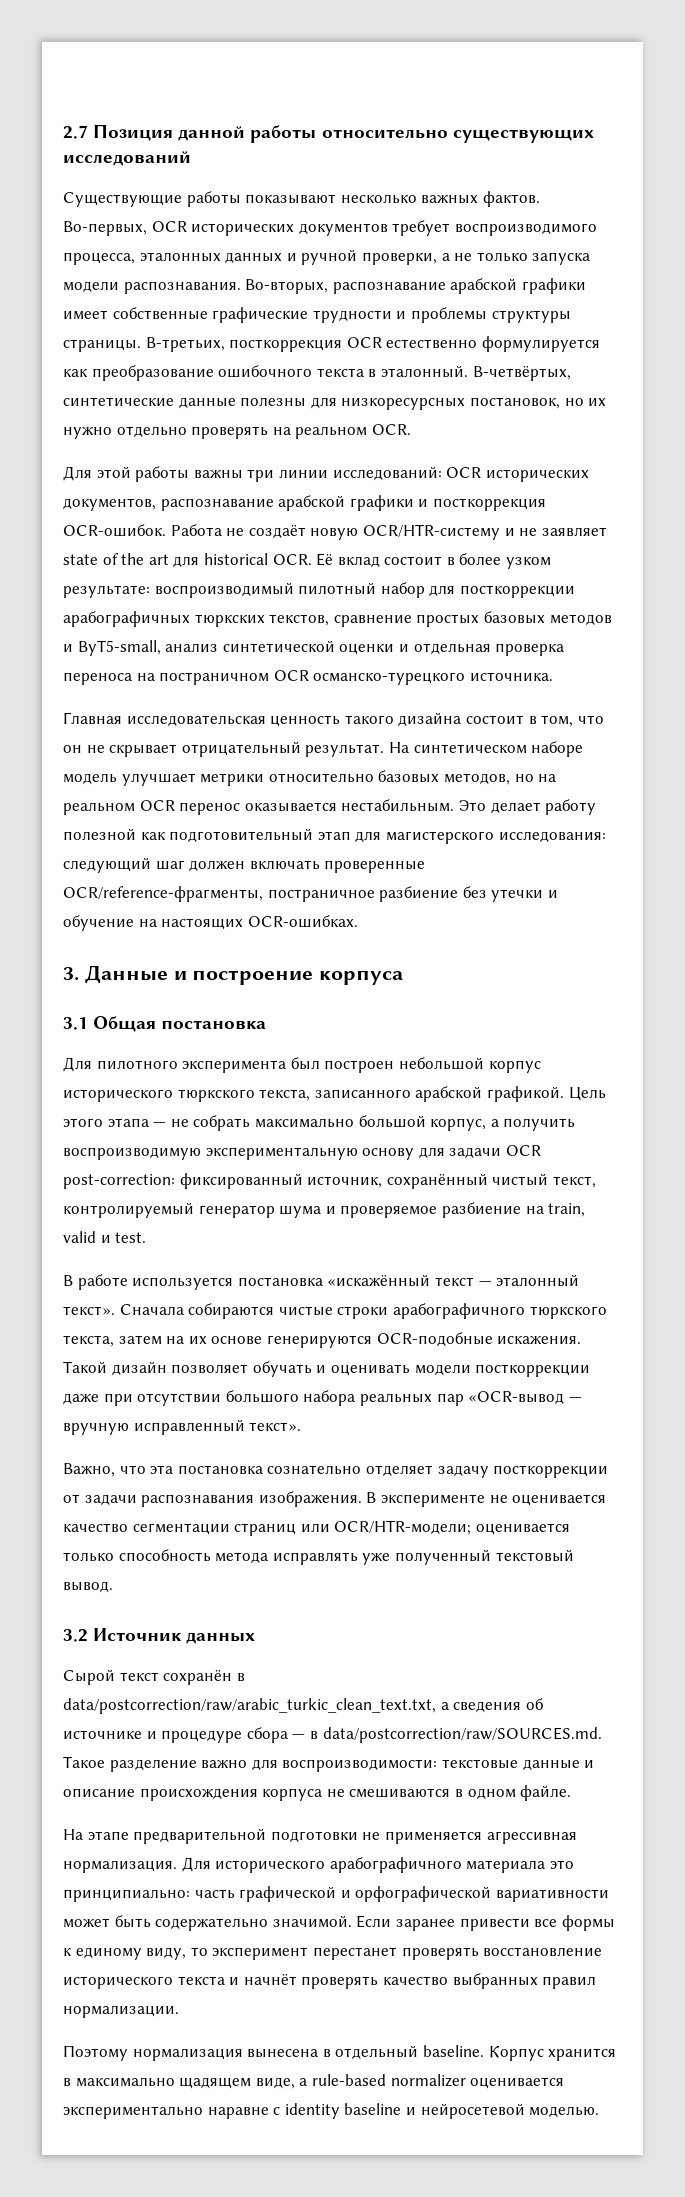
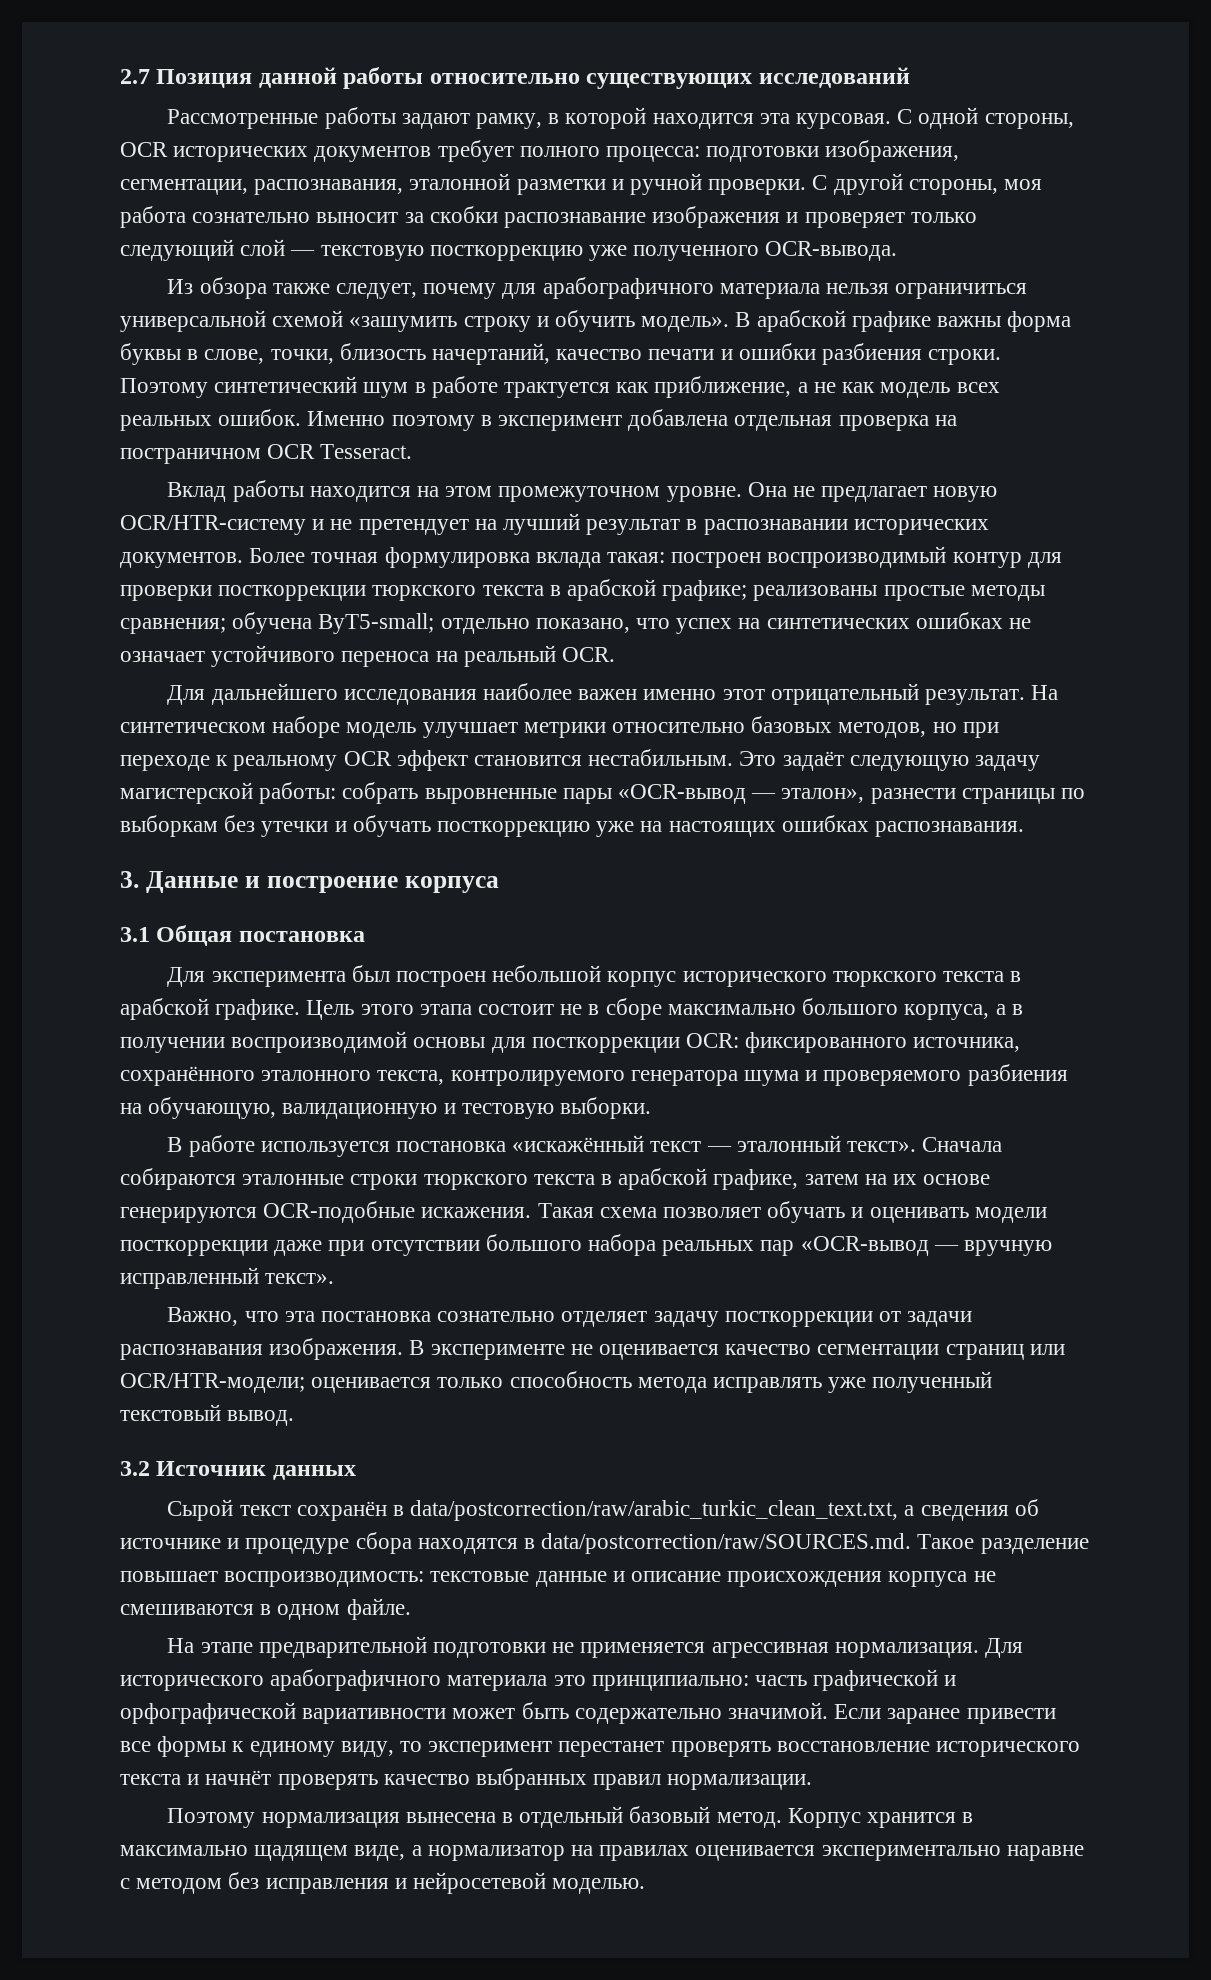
- Существующие работы показывают несколько важных фактов. Во-первых, OCR исторических документов требует воспроизводимого процесса, эталонных данных и ручной проверки, а не только запуска модели распознавания. Во-вторых, распознавание арабской графики имеет собственные графические трудности и проблемы структуры страницы. В-третьих, посткоррекция OCR естественно формулируется как преобразование ошибочного текста в эталонный. В-четвёртых, синтетические данные полезны для низкоресурсных постановок, но их нужно отдельно проверять на реальном OCR.
- Для этой работы важны три линии исследований: OCR исторических документов, распознавание арабской графики и посткоррекция OCR-ошибок. Работа не создаёт новую OCR/HTR-систему и не заявляет state of the art для historical OCR. Её вклад состоит в более узком результате: воспроизводимый пилотный набор для посткоррекции арабографичных тюркских текстов, сравнение простых базовых методов и ByT5-small, анализ синтетической оценки и отдельная проверка переноса на постраничном OCR османско-турецкого источника.
- Главная исследовательская ценность такого дизайна состоит в том, что он не скрывает отрицательный результат.
+ Рассмотренные работы задают рамку, в которой находится эта курсовая. С одной стороны, OCR исторических документов требует полного процесса: подготовки изображения, сегментации, распознавания, эталонной разметки и ручной проверки. С другой стороны, моя работа сознательно выносит за скобки распознавание изображения и проверяет только следующий слой — текстовую посткоррекцию уже полученного OCR-вывода.
+ Из обзора также следует, почему для арабографичного материала нельзя ограничиться универсальной схемой «зашумить строку и обучить модель». В арабской графике важны форма буквы в слове, точки, близость начертаний, качество печати и ошибки разбиения строки. Поэтому синтетический шум в работе трактуется как приближение, а не как модель всех реальных ошибок. Именно поэтому в эксперимент добавлена отдельная проверка на постраничном OCR Tesseract.
+ Вклад работы находится на этом промежуточном уровне. Она не предлагает новую OCR/HTR-систему и не претендует на лучший результат в распознавании исторических документов. Более точная формулировка вклада такая: построен воспроизводимый контур для проверки посткоррекции тюркского текста в арабской графике; реализованы простые методы сравнения; обучена ByT5-small; отдельно показано, что успех на синтетических ошибках не означает устойчивого переноса на реальный OCR.
+ Для дальнейшего исследования наиболее важен именно этот отрицательный результат.
- На синтетическом наборе модель улучшает метрики относительно базовых методов, но на реальном OCR перенос оказывается нестабильным. Это делает работу полезной как подготовительный этап для магистерского исследования: следующий шаг должен включать проверенные OCR/reference-фрагменты, постраничное разбиение без утечки и обучение на настоящих OCR-ошибках.
+ На синтетическом наборе модель улучшает метрики относительно базовых методов, но при переходе к реальному OCR эффект становится нестабильным. Это задаёт следующую задачу магистерской работы: собрать выровненные пары «OCR-вывод — эталон», разнести страницы по выборкам без утечки и обучать посткоррекцию уже на настоящих ошибках распознавания.
- Для пилотного эксперимента был построен небольшой корпус исторического тюркского текста, записанного арабской графикой. Цель этого этапа — не собрать максимально большой корпус, а получить воспроизводимую экспериментальную основу для задачи OCR post-correction: фиксированный источник, сохранённый чистый текст, контролируемый генератор шума и проверяемое разбиение на train, valid и test.
+ Для эксперимента был построен небольшой корпус исторического тюркского текста в арабской графике. Цель этого этапа состоит не в сборе максимально большого корпуса, а в получении воспроизводимой основы для посткоррекции OCR: фиксированного источника, сохранённого эталонного текста, контролируемого генератора шума и проверяемого разбиения на обучающую, валидационную и тестовую выборки.
- Сначала собираются чистые строки арабографичного тюркского текста, затем на их основе генерируются OCR-подобные искажения.
+ Сначала собираются эталонные строки тюркского текста в арабской графике, затем на их основе генерируются OCR-подобные искажения.
- Такой дизайн позволяет обучать и оценивать модели посткоррекции даже при отсутствии большого набора реальных пар «OCR-вывод — вручную исправленный текст».
+ Такая схема позволяет обучать и оценивать модели посткоррекции даже при отсутствии большого набора реальных пар «OCR-вывод — вручную исправленный текст».
- Сырой текст сохранён в data/postcorrection/raw/arabic_turkic_clean_text.txt, а сведения об источнике и процедуре сбора — в data/postcorrection/raw/SOURCES.md. Такое разделение важно для воспроизводимости: текстовые данные и описание происхождения корпуса не смешиваются в одном файле.
+ Сырой текст сохранён в data/postcorrection/raw/arabic_turkic_clean_text.txt, а сведения об источнике и процедуре сбора находятся в data/postcorrection/raw/SOURCES.md. Такое разделение повышает воспроизводимость: текстовые данные и описание происхождения корпуса не смешиваются в одном файле.
- Поэтому нормализация вынесена в отдельный baseline.
+ Поэтому нормализация вынесена в отдельный базовый метод.
- Корпус хранится в максимально щадящем виде, а rule-based normalizer оценивается экспериментально наравне с identity baseline и нейросетевой моделью.
+ Корпус хранится в максимально щадящем виде, а нормализатор на правилах оценивается экспериментально наравне с методом без исправления и нейросетевой моделью.

